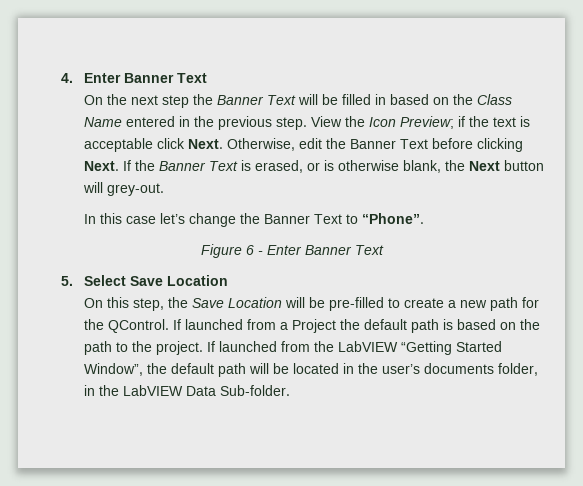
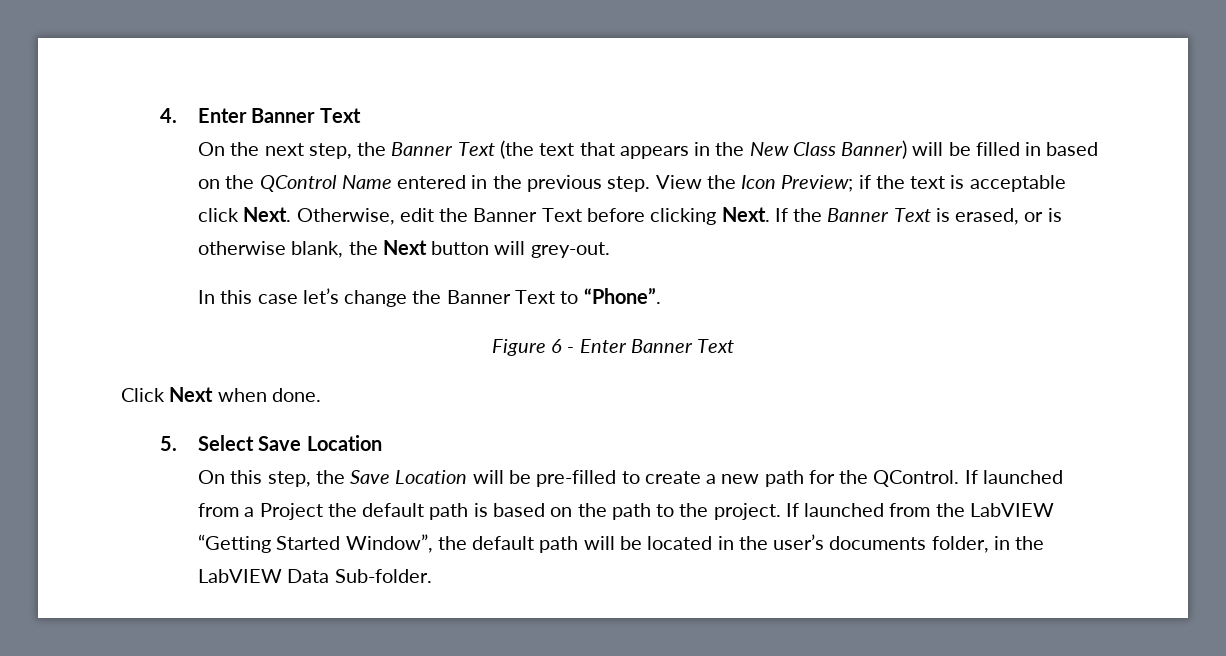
- On the next step the Banner Text will be filled in based on the Class Name entered in the previous step.
+ On the next step, the Banner Text (the text that appears in the New Class Banner) will be filled in based on the QControl Name entered in the previous step.
+ Click Next when done.

